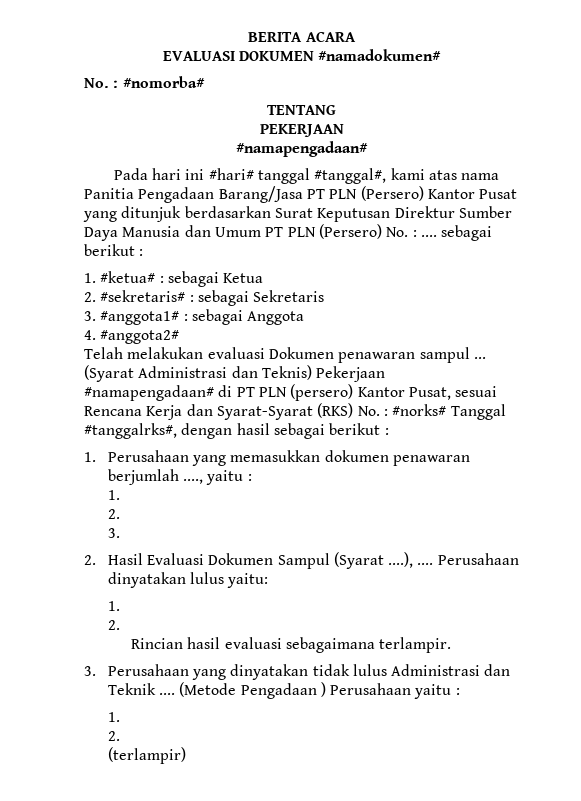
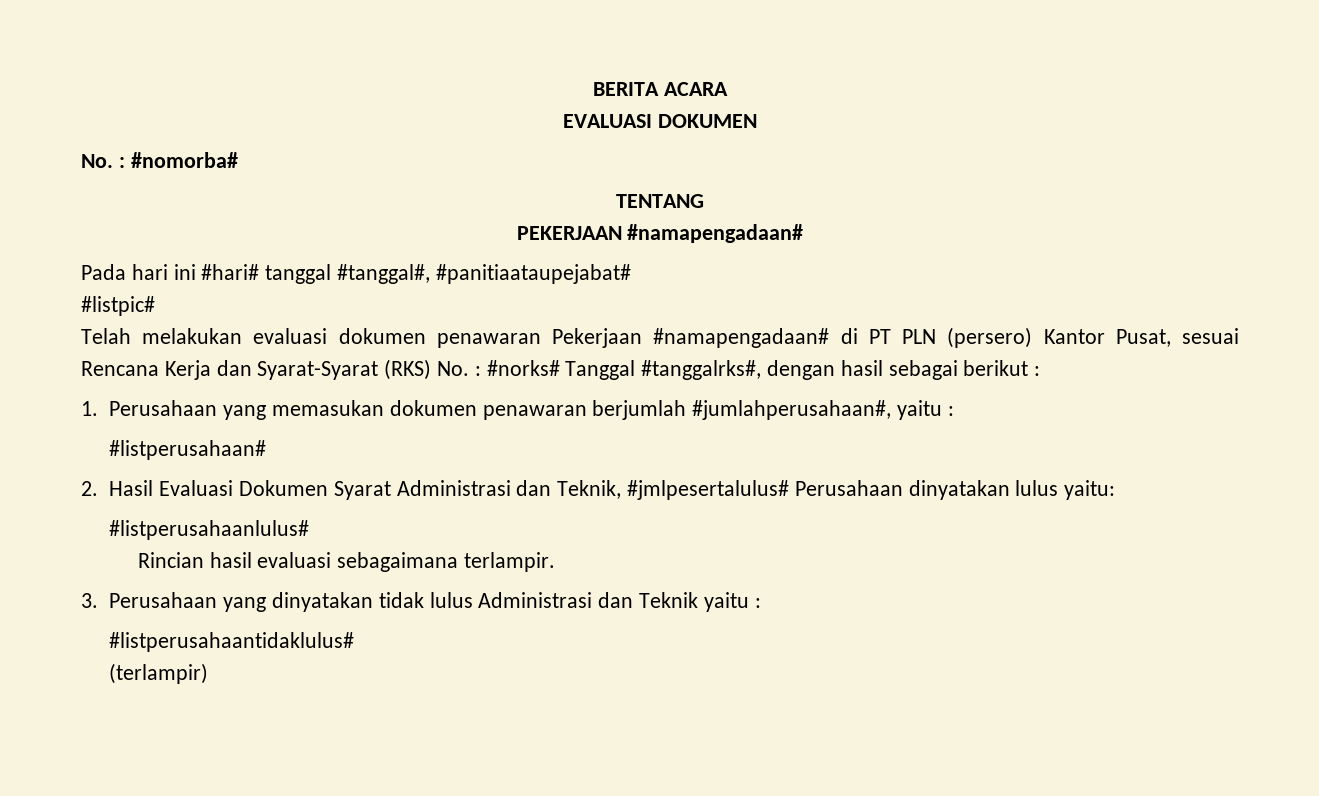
- EVALUASI DOKUMEN #namadokumen#
+ EVALUASI DOKUMEN
- PEKERJAAN
- #namapengadaan#
+ PEKERJAAN #namapengadaan#
- Pada hari ini #hari# tanggal #tanggal#, kami atas nama Panitia Pengadaan Barang/Jasa PT PLN (Persero) Kantor Pusat yang ditunjuk berdasarkan Surat Keputusan Direktur Sumber Daya Manusia dan Umum PT PLN (Persero) No. : .... sebagai berikut :
- 1. #ketua# : sebagai Ketua
- 2. #sekretaris# : sebagai Sekretaris
- 3. #anggota1# : sebagai Anggota
- 4. #anggota2#
- Telah melakukan evaluasi Dokumen penawaran sampul ... (Syarat Administrasi dan Teknis) Pekerjaan #namapengadaan# di PT PLN (persero) Kantor Pusat, sesuai Rencana Kerja dan Syarat-Syarat (RKS) No. : #norks# Tanggal #tanggalrks#, dengan hasil sebagai berikut :
+ Pada hari ini #hari# tanggal #tanggal#, #panitiaataupejabat#
+ #listpic#
+ Telah melakukan evaluasi dokumen penawaran Pekerjaan #namapengadaan# di PT PLN (persero) Kantor Pusat, sesuai Rencana Kerja dan Syarat-Syarat (RKS) No. : #norks# Tanggal #tanggalrks#, dengan hasil sebagai berikut :
- 1. Perusahaan yang memasukkan dokumen penawaran berjumlah ...., yaitu :
- 1.
- 2.
- 3.
+ 1. Perusahaan yang memasukan dokumen penawaran berjumlah #jumlahperusahaan#, yaitu :
+ #listperusahaan#
- 2. Hasil Evaluasi Dokumen Sampul (Syarat ....), .... Perusahaan dinyatakan lulus yaitu:
- 1.
- 2.
+ 2. Hasil Evaluasi Dokumen Syarat Administrasi dan Teknik, #jmlpesertalulus# Perusahaan dinyatakan lulus yaitu:
+ #listperusahaanlulus#
- 3. Perusahaan yang dinyatakan tidak lulus Administrasi dan Teknik .... (Metode Pengadaan ) Perusahaan yaitu :
- 1.
- 2.
+ 3. Perusahaan yang dinyatakan tidak lulus Administrasi dan Teknik yaitu :
+ #listperusahaantidaklulus#

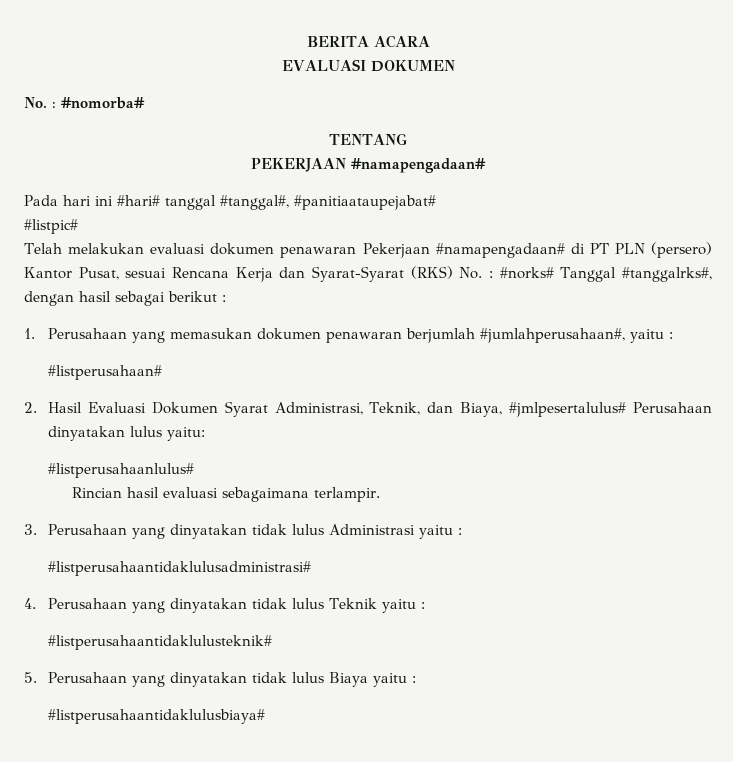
- 2. Hasil Evaluasi Dokumen Syarat Administrasi dan Teknik, #jmlpesertalulus# Perusahaan dinyatakan lulus yaitu:
+ 2. Hasil Evaluasi Dokumen Syarat Administrasi, Teknik, dan Biaya, #jmlpesertalulus# Perusahaan dinyatakan lulus yaitu:
- 3. Perusahaan yang dinyatakan tidak lulus Administrasi dan Teknik yaitu :
- #listperusahaantidaklulus#
- (terlampir)
+ 3. Perusahaan yang dinyatakan tidak lulus Administrasi yaitu :
+ #listperusahaantidaklulusadministrasi#
+ 4. Perusahaan yang dinyatakan tidak lulus Teknik yaitu :
+ #listperusahaantidaklulusteknik#
+ 5. Perusahaan yang dinyatakan tidak lulus Biaya yaitu :
+ #listperusahaantidaklulusbiaya#

